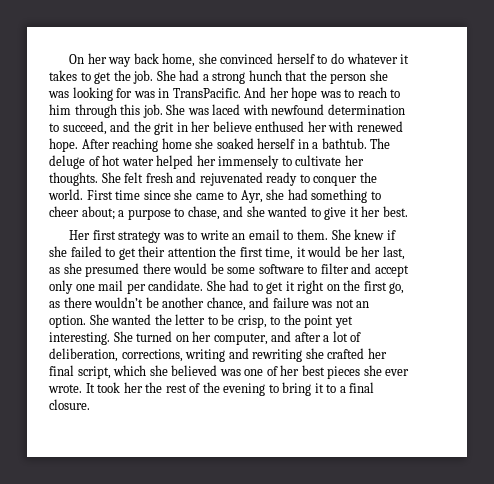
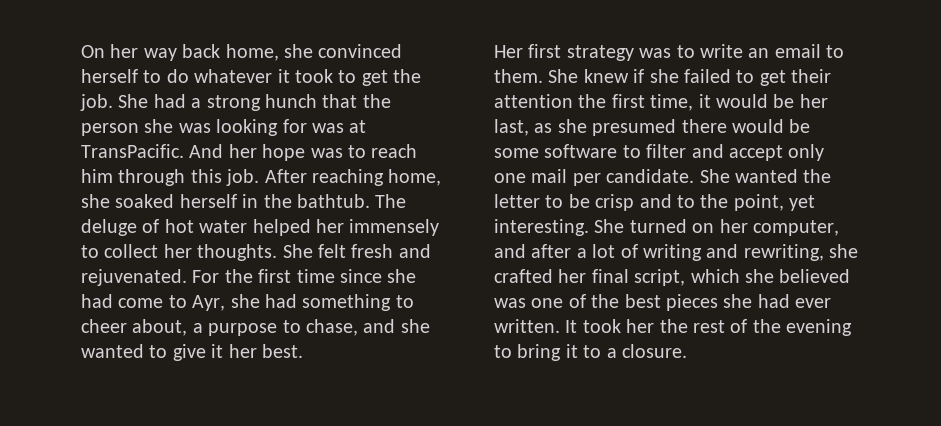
- On her way back home, she convinced herself to do whatever it takes to get the job.
+ On her way back home, she convinced herself to do whatever it took to get the job.
- She had a strong hunch that the person she was looking for was in TransPacific.
+ She had a strong hunch that the person she was looking for was at TransPacific.
- And her hope was to reach to him through this job.
+ And her hope was to reach him through this job.
- She was laced with newfound determination to succeed, and the grit in her believe enthused her with renewed hope.
- After reaching home she soaked herself in a bathtub.
+ After reaching home, she soaked herself in the bathtub.
- The deluge of hot water helped her immensely to cultivate her thoughts.
+ The deluge of hot water helped her immensely to collect her thoughts.
- She felt fresh and rejuvenated ready to conquer the world. First time since she came to Ayr, she had something to cheer about; a purpose to chase, and she wanted to give it her best.
+ She felt fresh and rejuvenated. For the first time since she had come to Ayr, she had something to cheer about, a purpose to chase, and she wanted to give it her best.
- She had to get it right on the first go, as there wouldn’t be another chance, and failure was not an option. She wanted the letter to be crisp, to the point yet interesting.
+ She wanted the letter to be crisp and to the point, yet interesting.
- She turned on her computer, and after a lot of deliberation, corrections, writing and rewriting she crafted her final script, which she believed was one of her best pieces she ever wrote.
+ She turned on her computer, and after a lot of writing and rewriting, she crafted her final script, which she believed was one of the best pieces she had ever written.
- It took her the rest of the evening to bring it to a final closure.
+ It took her the rest of the evening to bring it to a closure.

